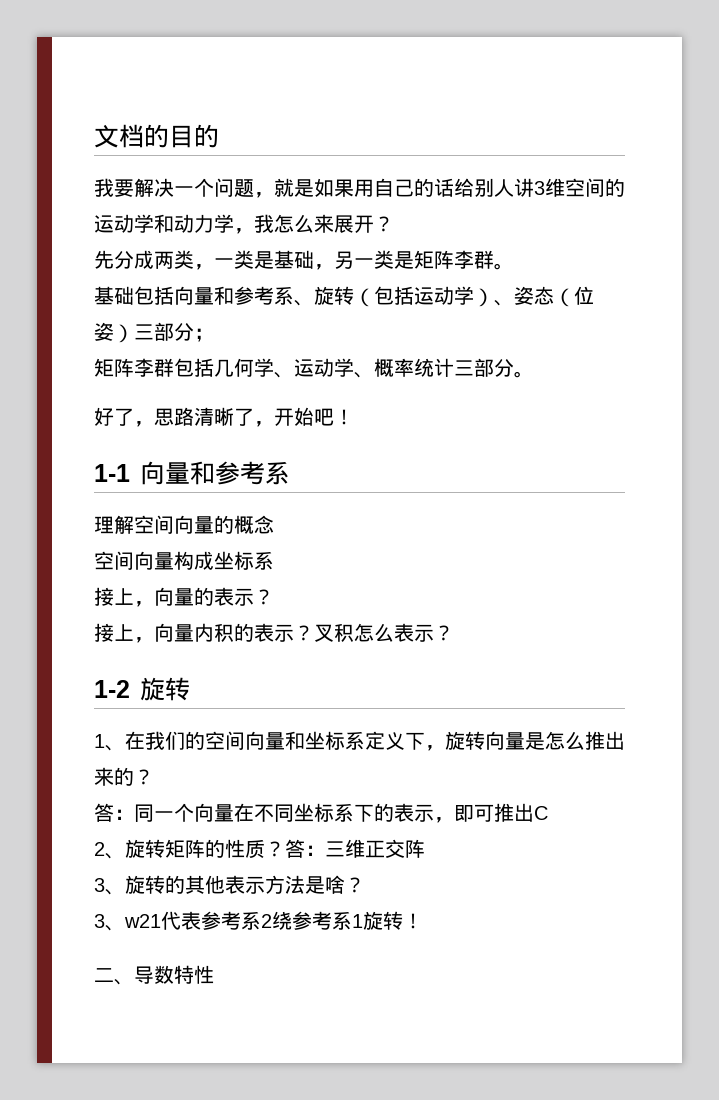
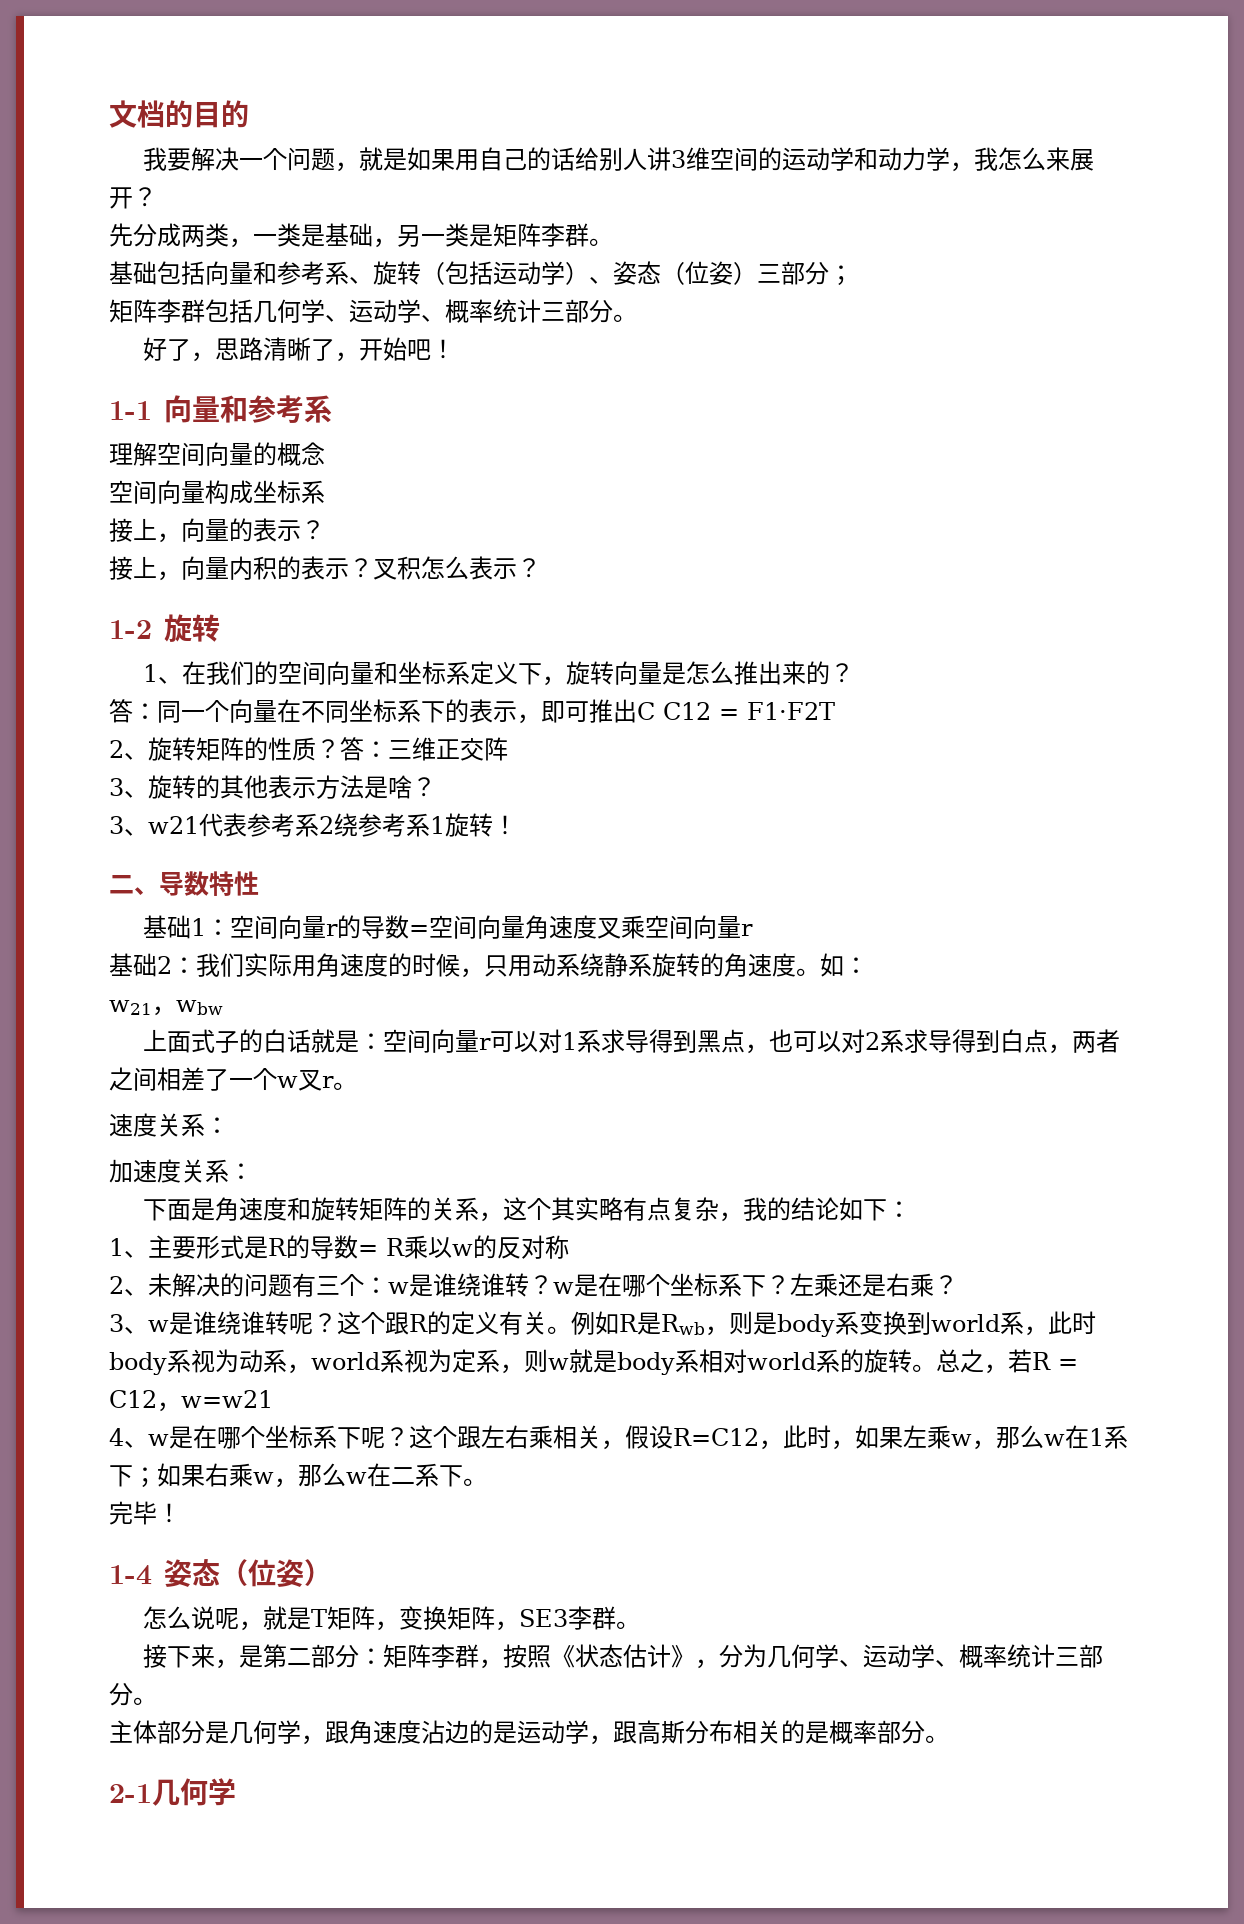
- 答：同一个向量在不同坐标系下的表示，即可推出C
+ 答：同一个向量在不同坐标系下的表示，即可推出C C12 = F1·F2T
+ 基础1：空间向量r的导数=空间向量角速度叉乘空间向量r
+ 基础2：我们实际用角速度的时候，只用动系绕静系旋转的角速度。如：
+ w21，wbw
+ 上面式子的白话就是：空间向量r可以对1系求导得到黑点，也可以对2系求导得到白点，两者之间相差了一个w叉r。
+ 速度关系：
+ 加速度关系：
+ 下面是角速度和旋转矩阵的关系，这个其实略有点复杂，我的结论如下：
+ 1、主要形式是R的导数= R乘以w的反对称
+ 2、未解决的问题有三个：w是谁绕谁转？w是在哪个坐标系下？左乘还是右乘？
+ 3、w是谁绕谁转呢？这个跟R的定义有关。例如R是Rwb，则是body系变换到world系，此时body系视为动系，world系视为定系，则w就是body系相对world系的旋转。总之，若R = C12，w=w21
+ 4、w是在哪个坐标系下呢？这个跟左右乘相关，假设R=C12，此时，如果左乘w，那么w在1系下；如果右乘w，那么w在二系下。
+ 完毕！
+ 1-4姿态（位姿）
+ 怎么说呢，就是T矩阵，变换矩阵，SE3李群。
+ 接下来，是第二部分：矩阵李群，按照《状态估计》，分为几何学、运动学、概率统计三部分。
+ 主体部分是几何学，跟角速度沾边的是运动学，跟高斯分布相关的是概率部分。
+ 2-1几何学

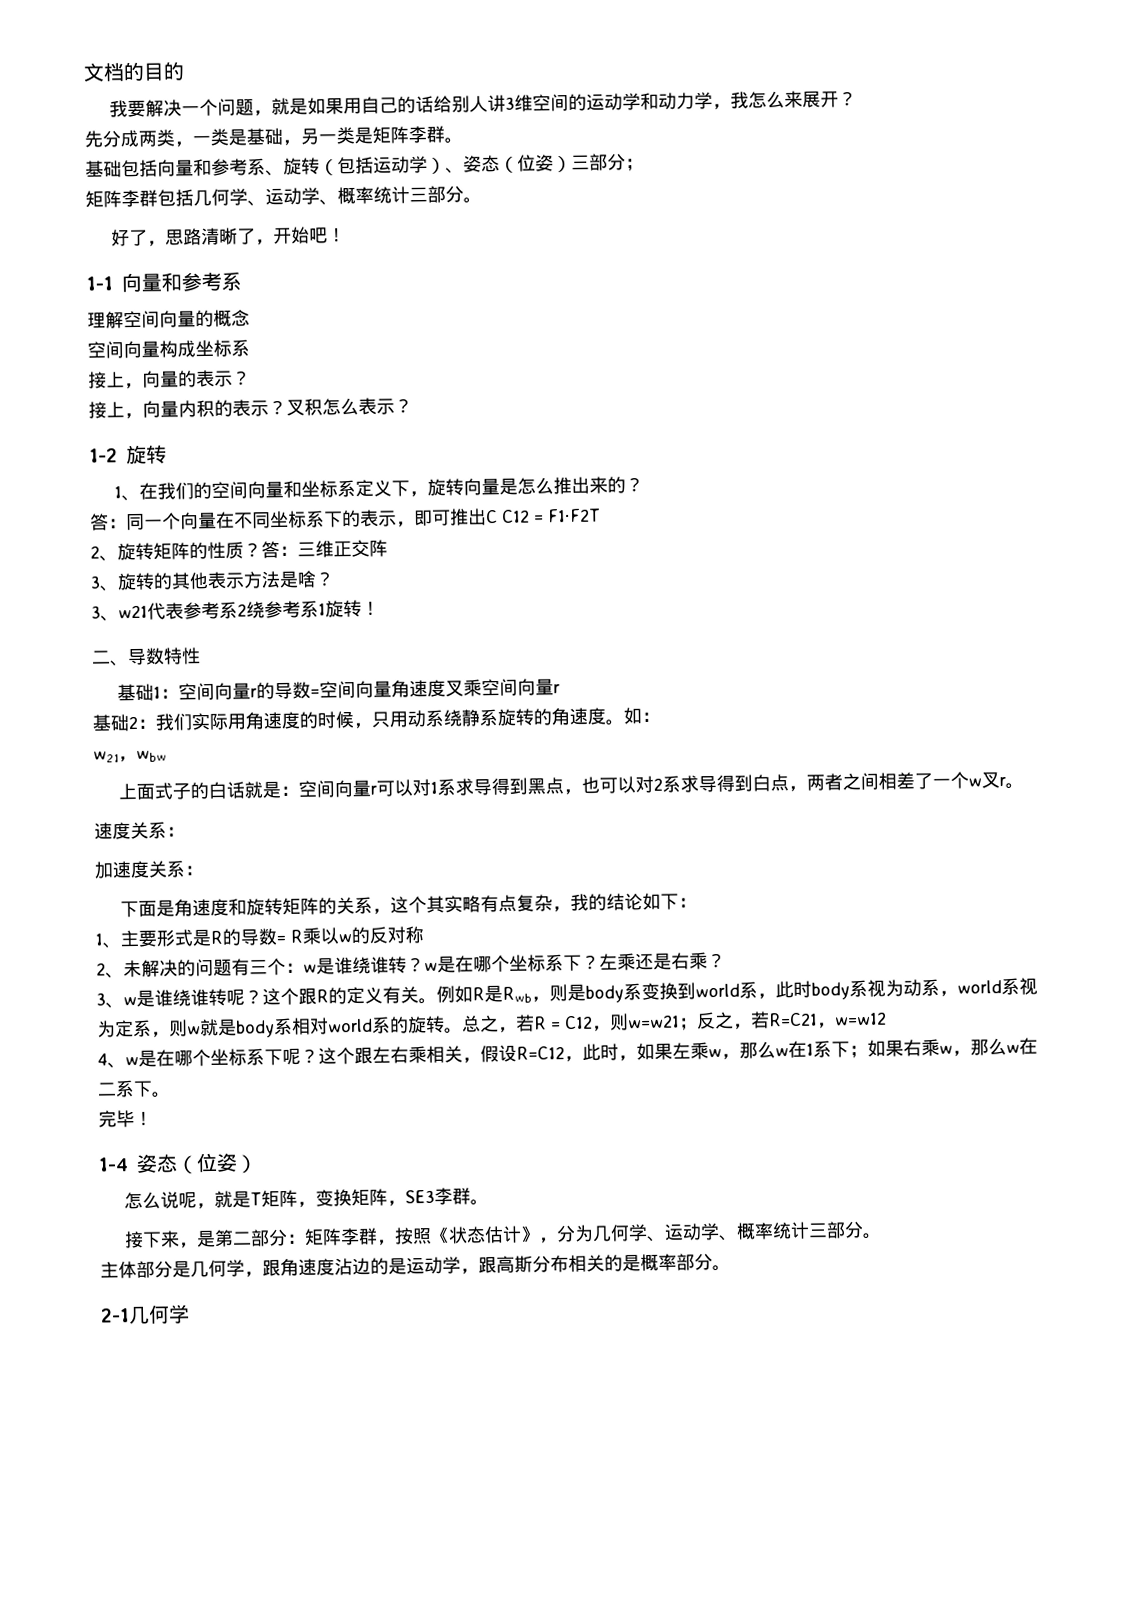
- 总之，若R = C12，w=w21
+ 总之，若R = C12，则w=w21；反之，若R=C21，w=w12

